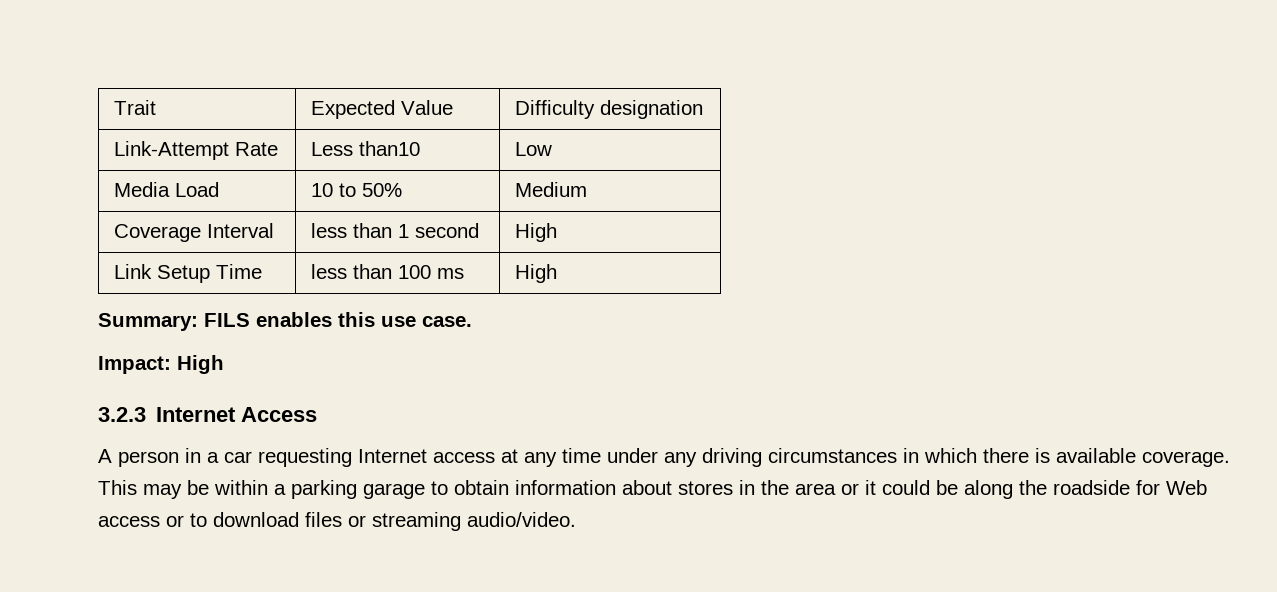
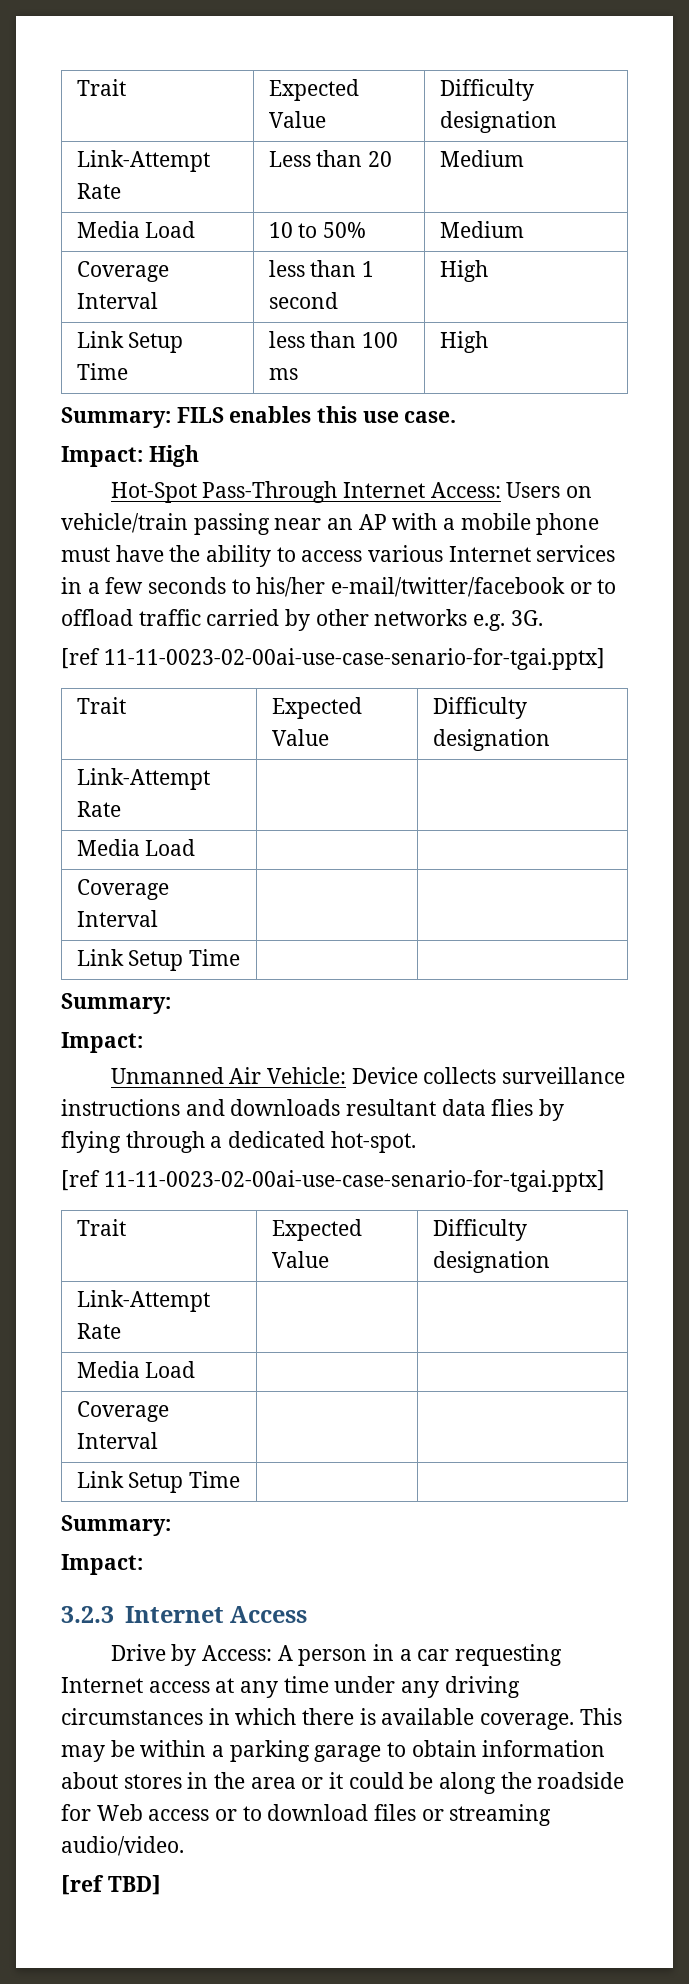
- Link-Attempt Rate | Less than10 | Low
+ Link-Attempt Rate | Less than 20 | Medium
+ Hot-Spot Pass-Through Internet Access: Users on vehicle/train passing near an AP with a mobile phone must have the ability to access various Internet services in a few seconds to his/her e-mail/twitter/facebook or to offload traffic carried by other networks e.g. 3G.
+ [ref 11-11-0023-02-00ai-use-case-senario-for-tgai.pptx]
+ Trait | Expected Value | Difficulty designation
+ Link-Attempt Rate | |
+ Media Load | |
+ Coverage Interval | |
+ Link Setup Time | |
+ Summary:
+ Impact:
+ Unmanned Air Vehicle: Device collects surveillance instructions and downloads resultant data flies by flying through a dedicated hot-spot.
+ [ref 11-11-0023-02-00ai-use-case-senario-for-tgai.pptx]
+ Trait | Expected Value | Difficulty designation
+ Link-Attempt Rate | |
+ Media Load | |
+ Coverage Interval | |
+ Link Setup Time | |
+ Summary:
+ Impact:
- A person in a car requesting Internet access at any time under any driving circumstances in which there is available coverage.
+ Drive by Access: A person in a car requesting Internet access at any time under any driving circumstances in which there is available coverage.
+ [ref TBD]

